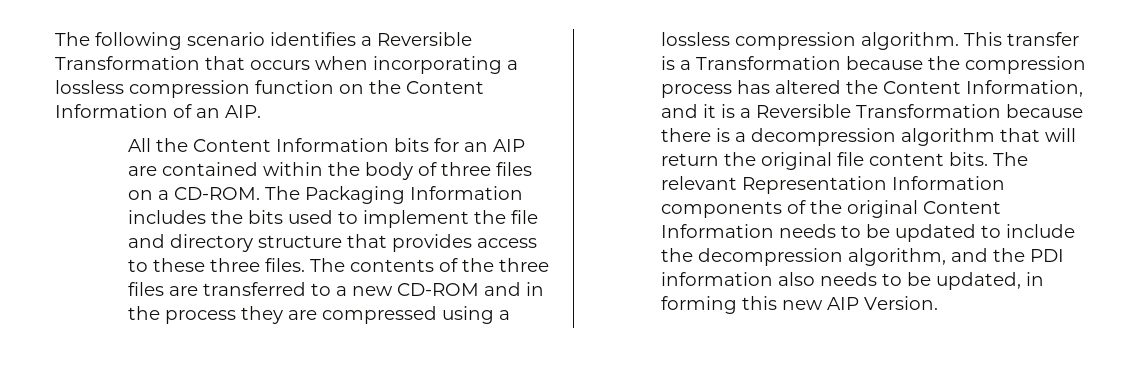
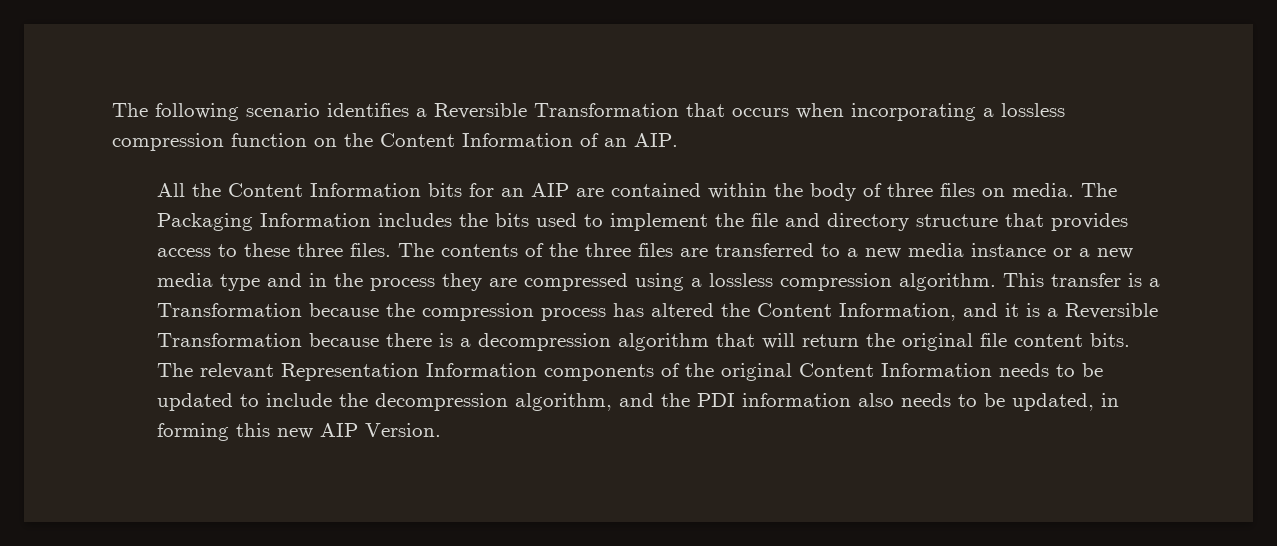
- All the Content Information bits for an AIP are contained within the body of three files on a CD-ROM.
+ All the Content Information bits for an AIP are contained within the body of three files on media.
- The contents of the three files are transferred to a new CD-ROM and in the process they are compressed using a lossless compression algorithm.
+ The contents of the three files are transferred to a new media instance or a new media type and in the process they are compressed using a lossless compression algorithm.

